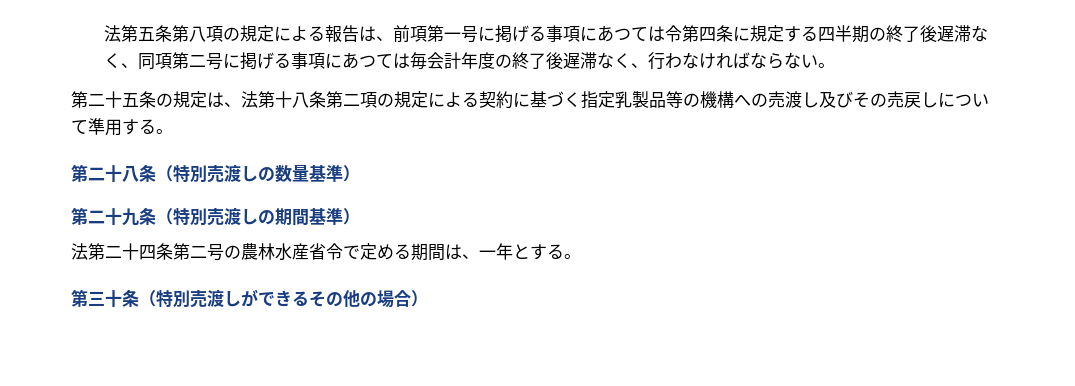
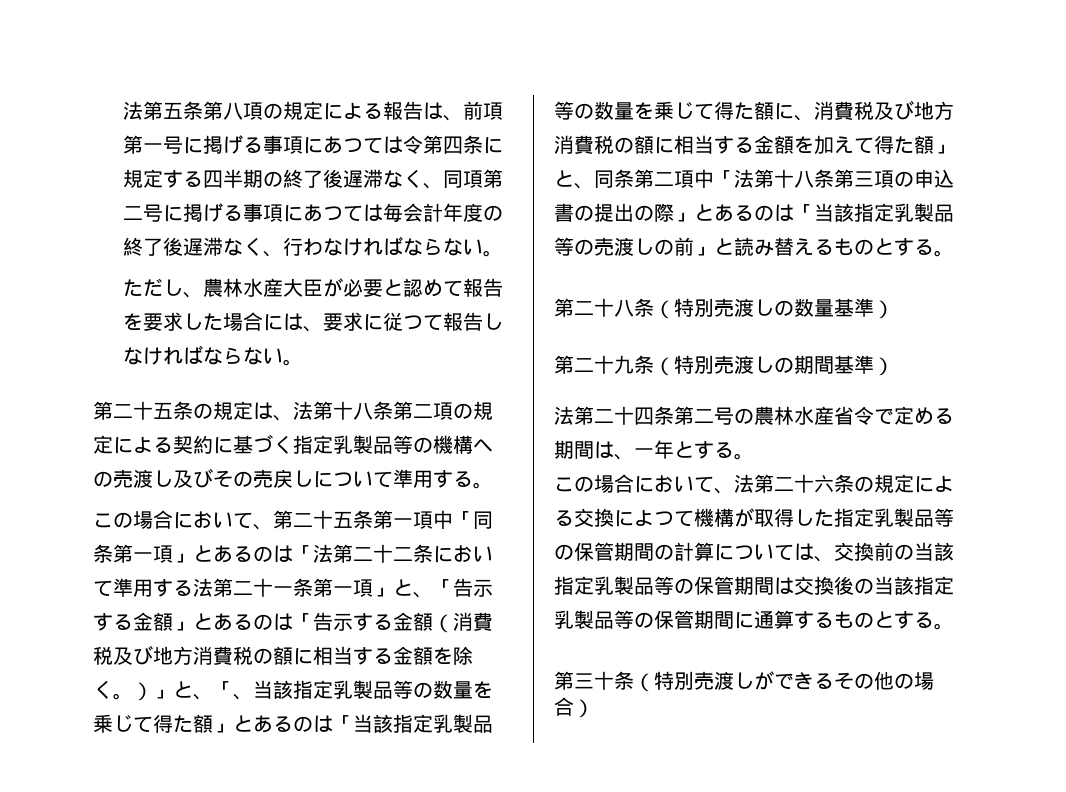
+ ただし、農林水産大臣が必要と認めて報告を要求した場合には、要求に従つて報告しなければならない。
+ この場合において、第二十五条第一項中「同条第一項」とあるのは「法第二十二条において準用する法第二十一条第一項」と、「告示する金額」とあるのは「告示する金額（消費税及び地方消費税の額に相当する金額を除く。）」と、「、当該指定乳製品等の数量を乗じて得た額」とあるのは「当該指定乳製品等の数量を乗じて得た額に、消費税及び地方消費税の額に相当する金額を加えて得た額」と、同条第二項中「法第十八条第三項の申込書の提出の際」とあるのは「当該指定乳製品等の売渡しの前」と読み替えるものとする。
+ この場合において、法第二十六条の規定による交換によつて機構が取得した指定乳製品等の保管期間の計算については、交換前の当該指定乳製品等の保管期間は交換後の当該指定乳製品等の保管期間に通算するものとする。

